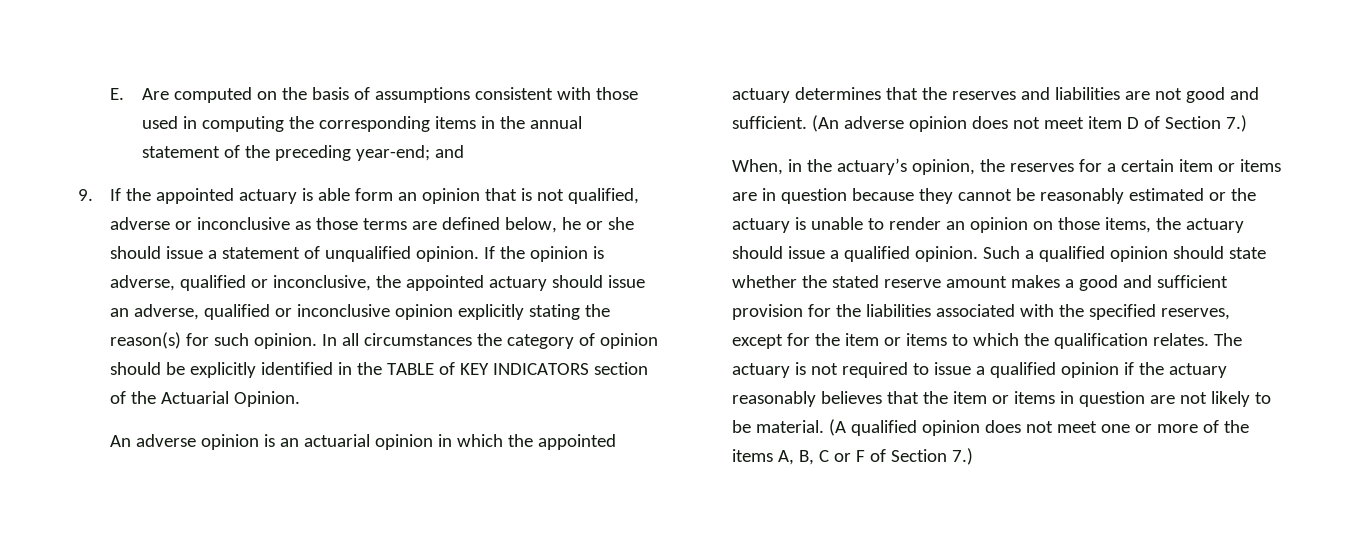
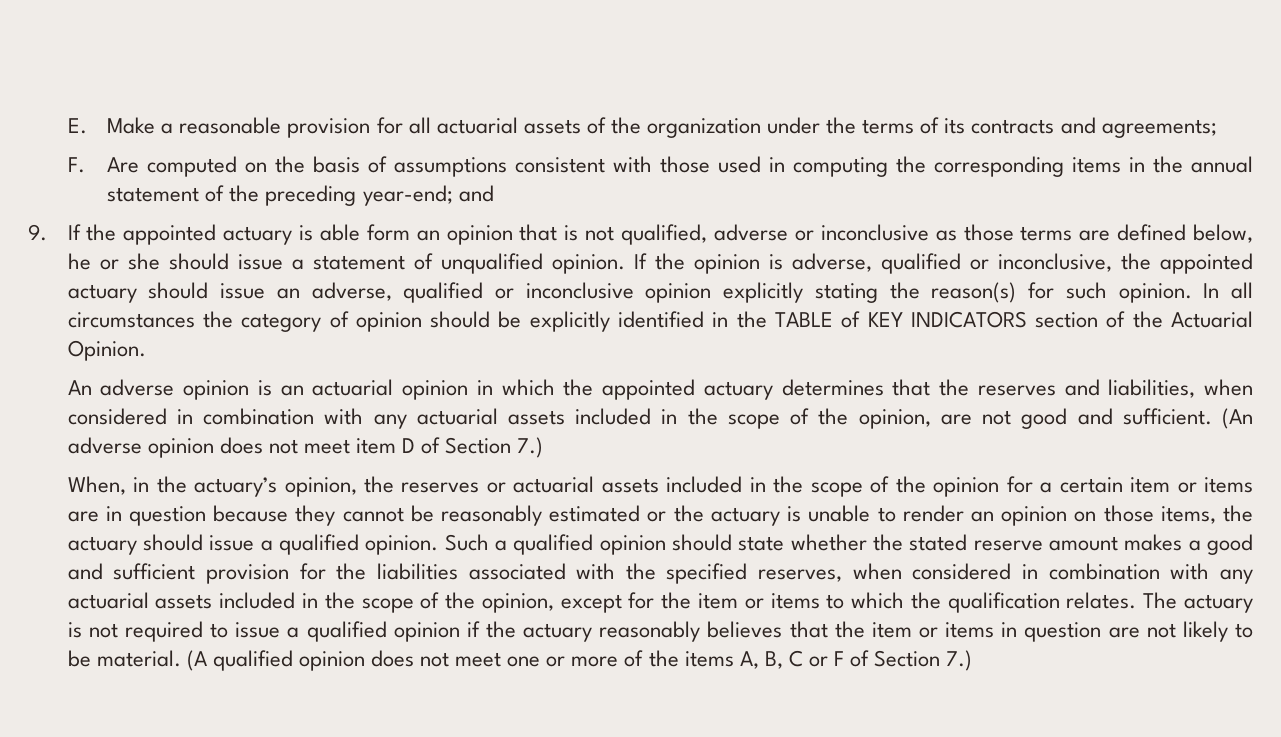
- E. Are computed on the basis of assumptions consistent with those used in computing the corresponding items in the annual statement of the preceding year-end; and
+ E. Make a reasonable provision for all actuarial assets of the organization under the terms of its contracts and agreements;
+ F. Are computed on the basis of assumptions consistent with those used in computing the corresponding items in the annual statement of the preceding year-end; and
- An adverse opinion is an actuarial opinion in which the appointed actuary determines that the reserves and liabilities are not good and sufficient.
+ An adverse opinion is an actuarial opinion in which the appointed actuary determines that the reserves and liabilities, when considered in combination with any actuarial assets included in the scope of the opinion, are not good and sufficient.
- When, in the actuary’s opinion, the reserves for a certain item or items are in question because they cannot be reasonably estimated or the actuary is unable to render an opinion on those items, the actuary should issue a qualified opinion.
+ When, in the actuary’s opinion, the reserves or actuarial assets included in the scope of the opinion for a certain item or items are in question because they cannot be reasonably estimated or the actuary is unable to render an opinion on those items, the actuary should issue a qualified opinion.
- Such a qualified opinion should state whether the stated reserve amount makes a good and sufficient provision for the liabilities associated with the specified reserves, except for the item or items to which the qualification relates.
+ Such a qualified opinion should state whether the stated reserve amount makes a good and sufficient provision for the liabilities associated with the specified reserves, when considered in combination with any actuarial assets included in the scope of the opinion, except for the item or items to which the qualification relates.

